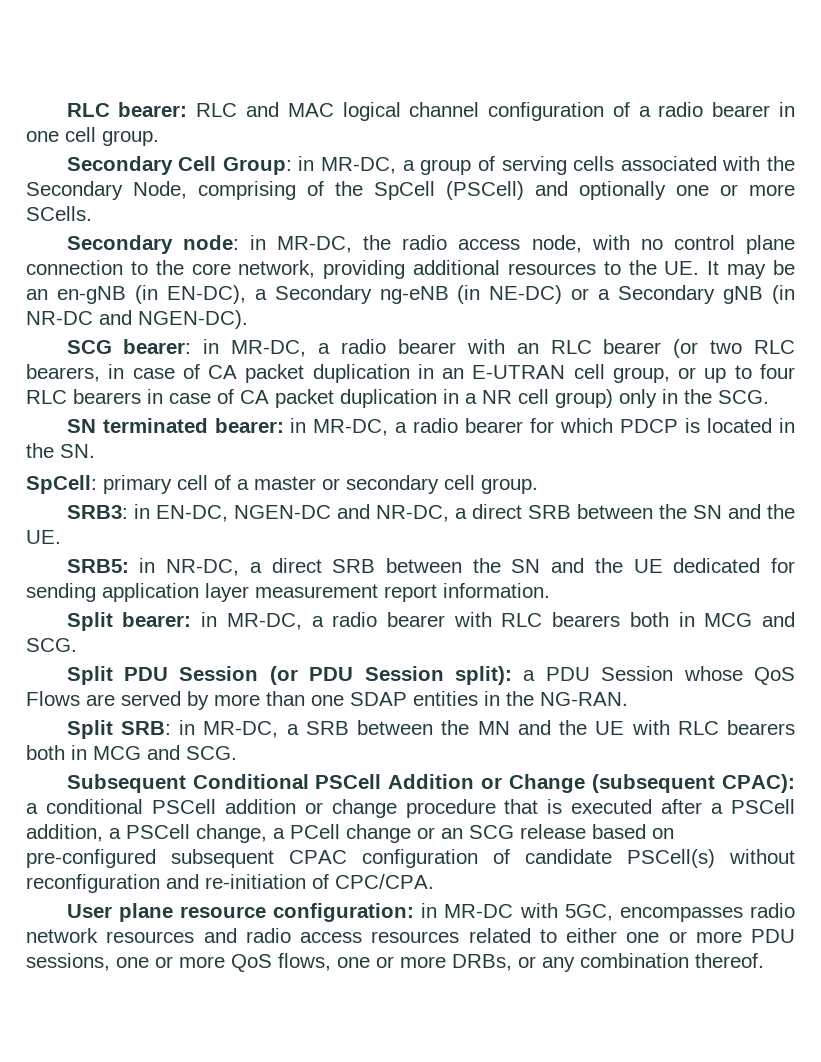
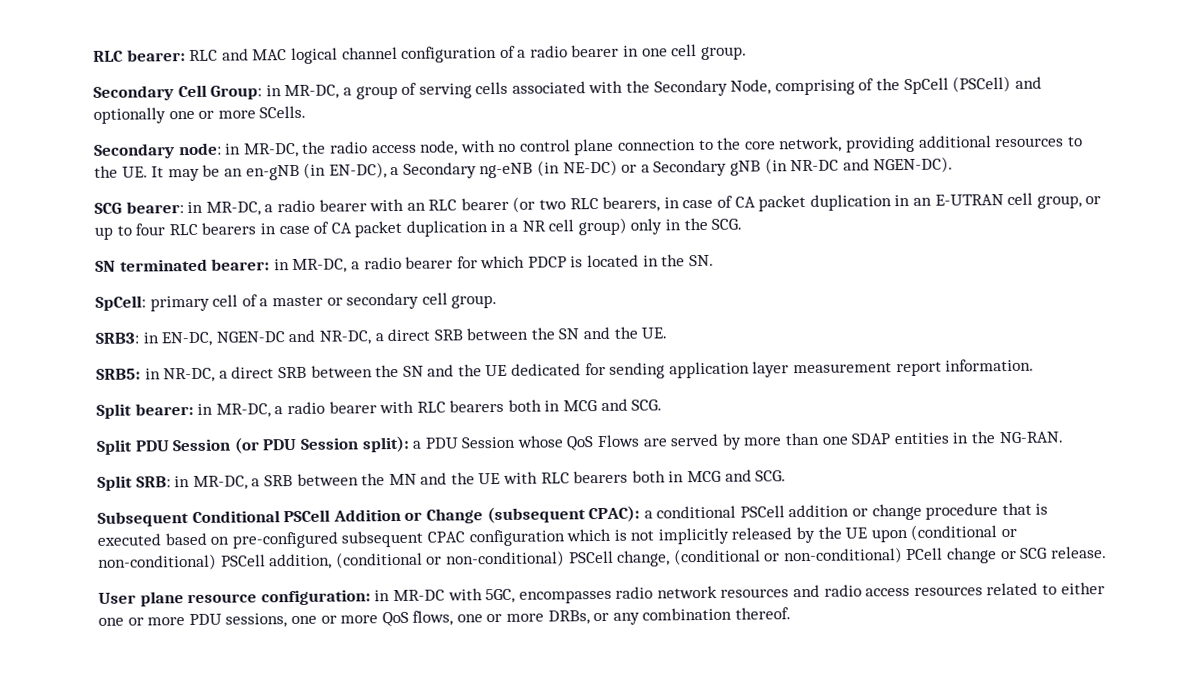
- Subsequent Conditional PSCell Addition or Change (subsequent CPAC): a conditional PSCell addition or change procedure that is executed after a PSCell addition, a PSCell change, a PCell change or an SCG release based on pre-configured subsequent CPAC configuration of candidate PSCell(s) without reconfiguration and re-initiation of CPC/CPA.
+ Subsequent Conditional PSCell Addition or Change (subsequent CPAC): a conditional PSCell addition or change procedure that is executed based on pre-configured subsequent CPAC configuration which is not implicitly released by the UE upon (conditional or non-conditional) PSCell addition, (conditional or non-conditional) PSCell change, (conditional or non-conditional) PCell change or SCG release.

